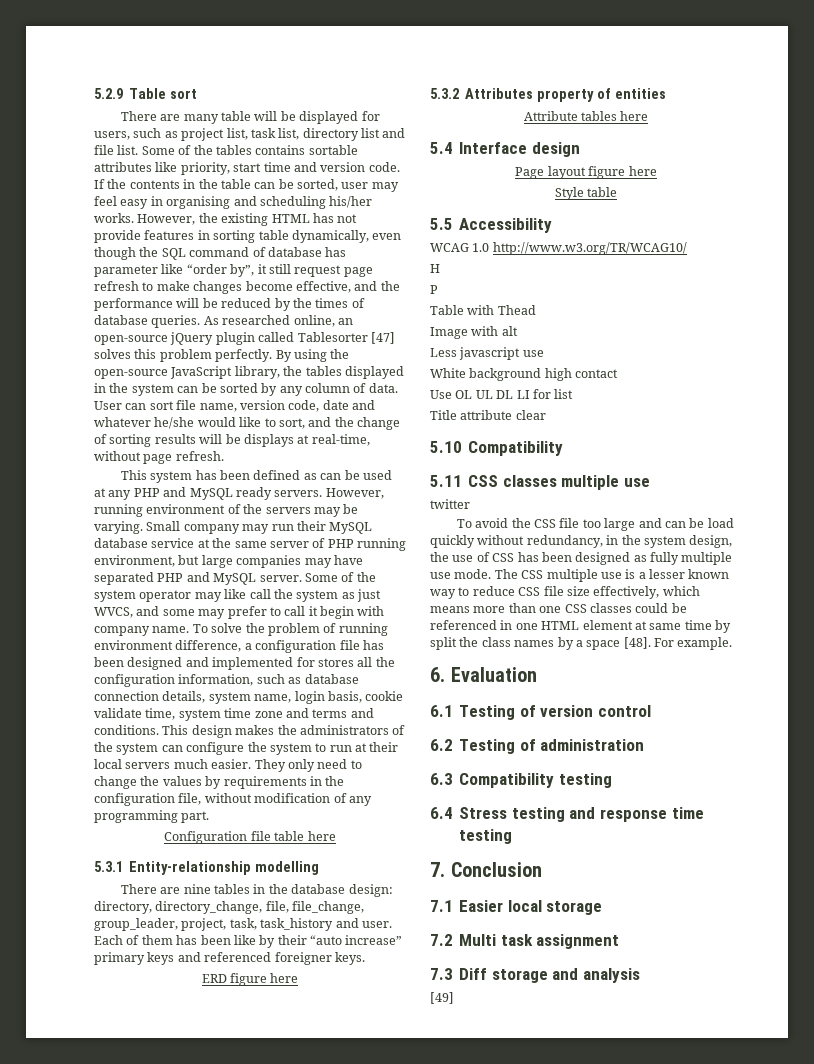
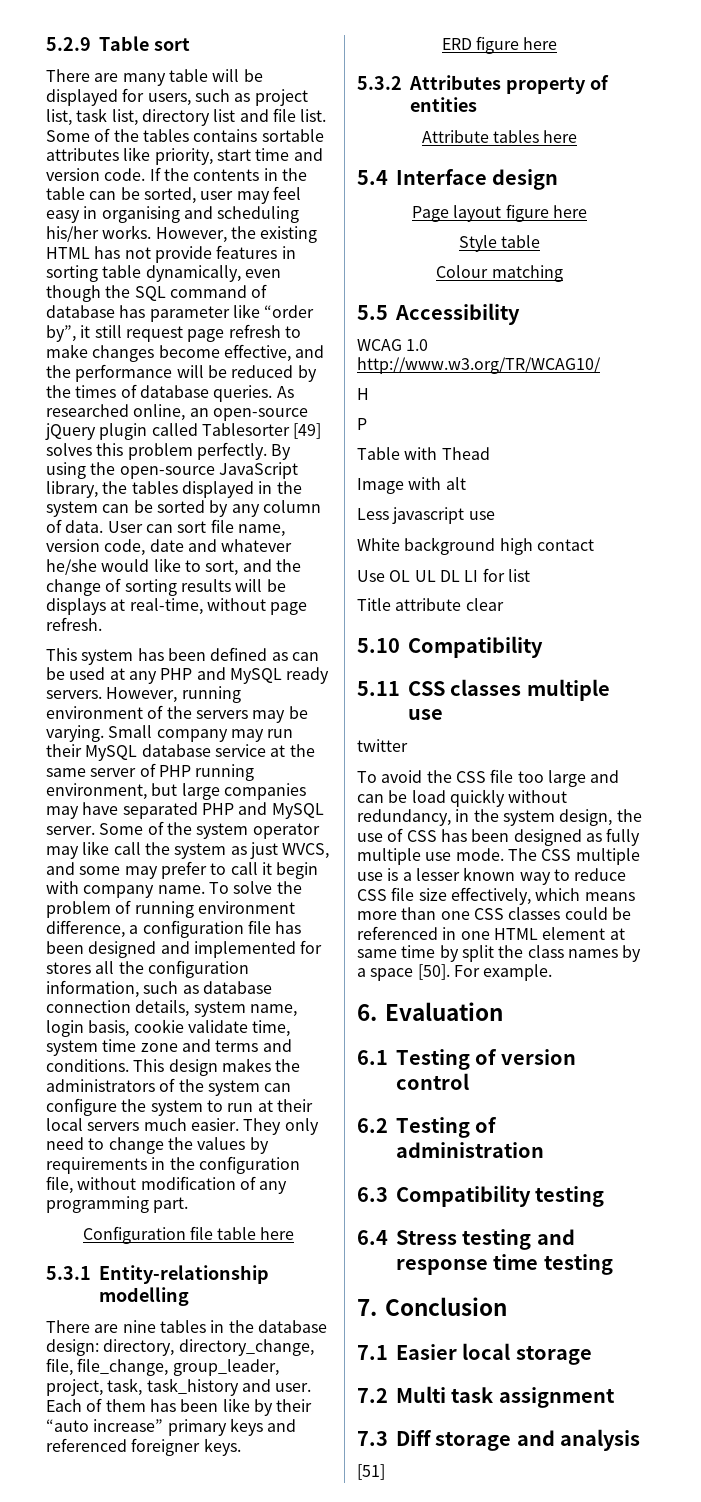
- As researched online, an open-source jQuery plugin called Tablesorter [47] solves this problem perfectly.
+ As researched online, an open-source jQuery plugin called Tablesorter [49] solves this problem perfectly.
+ Colour matching
- The CSS multiple use is a lesser known way to reduce CSS file size effectively, which means more than one CSS classes could be referenced in one HTML element at same time by split the class names by a space [48].
+ The CSS multiple use is a lesser known way to reduce CSS file size effectively, which means more than one CSS classes could be referenced in one HTML element at same time by split the class names by a space [50].
- [49]
+ [51]

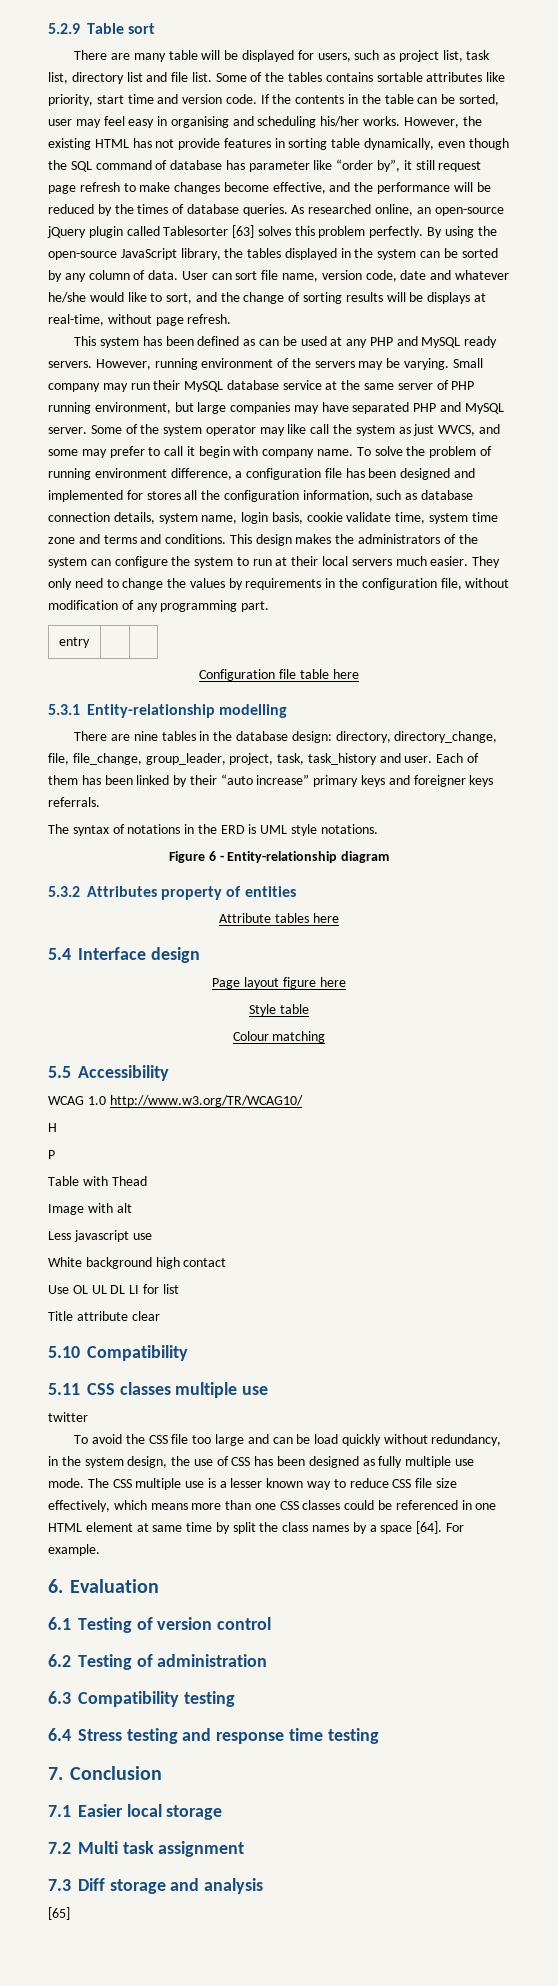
- As researched online, an open-source jQuery plugin called Tablesorter [49] solves this problem perfectly.
+ As researched online, an open-source jQuery plugin called Tablesorter [63] solves this problem perfectly.
+ entry | |
- Each of them has been like by their “auto increase” primary keys and referenced foreigner keys.
- ERD figure here
+ Each of them has been linked by their “auto increase” primary keys and foreigner keys referrals.
+ The syntax of notations in the ERD is UML style notations.
+ Figure 6 - Entity-relationship diagram
- The CSS multiple use is a lesser known way to reduce CSS file size effectively, which means more than one CSS classes could be referenced in one HTML element at same time by split the class names by a space [50].
+ The CSS multiple use is a lesser known way to reduce CSS file size effectively, which means more than one CSS classes could be referenced in one HTML element at same time by split the class names by a space [64].
- [51]
+ [65]

